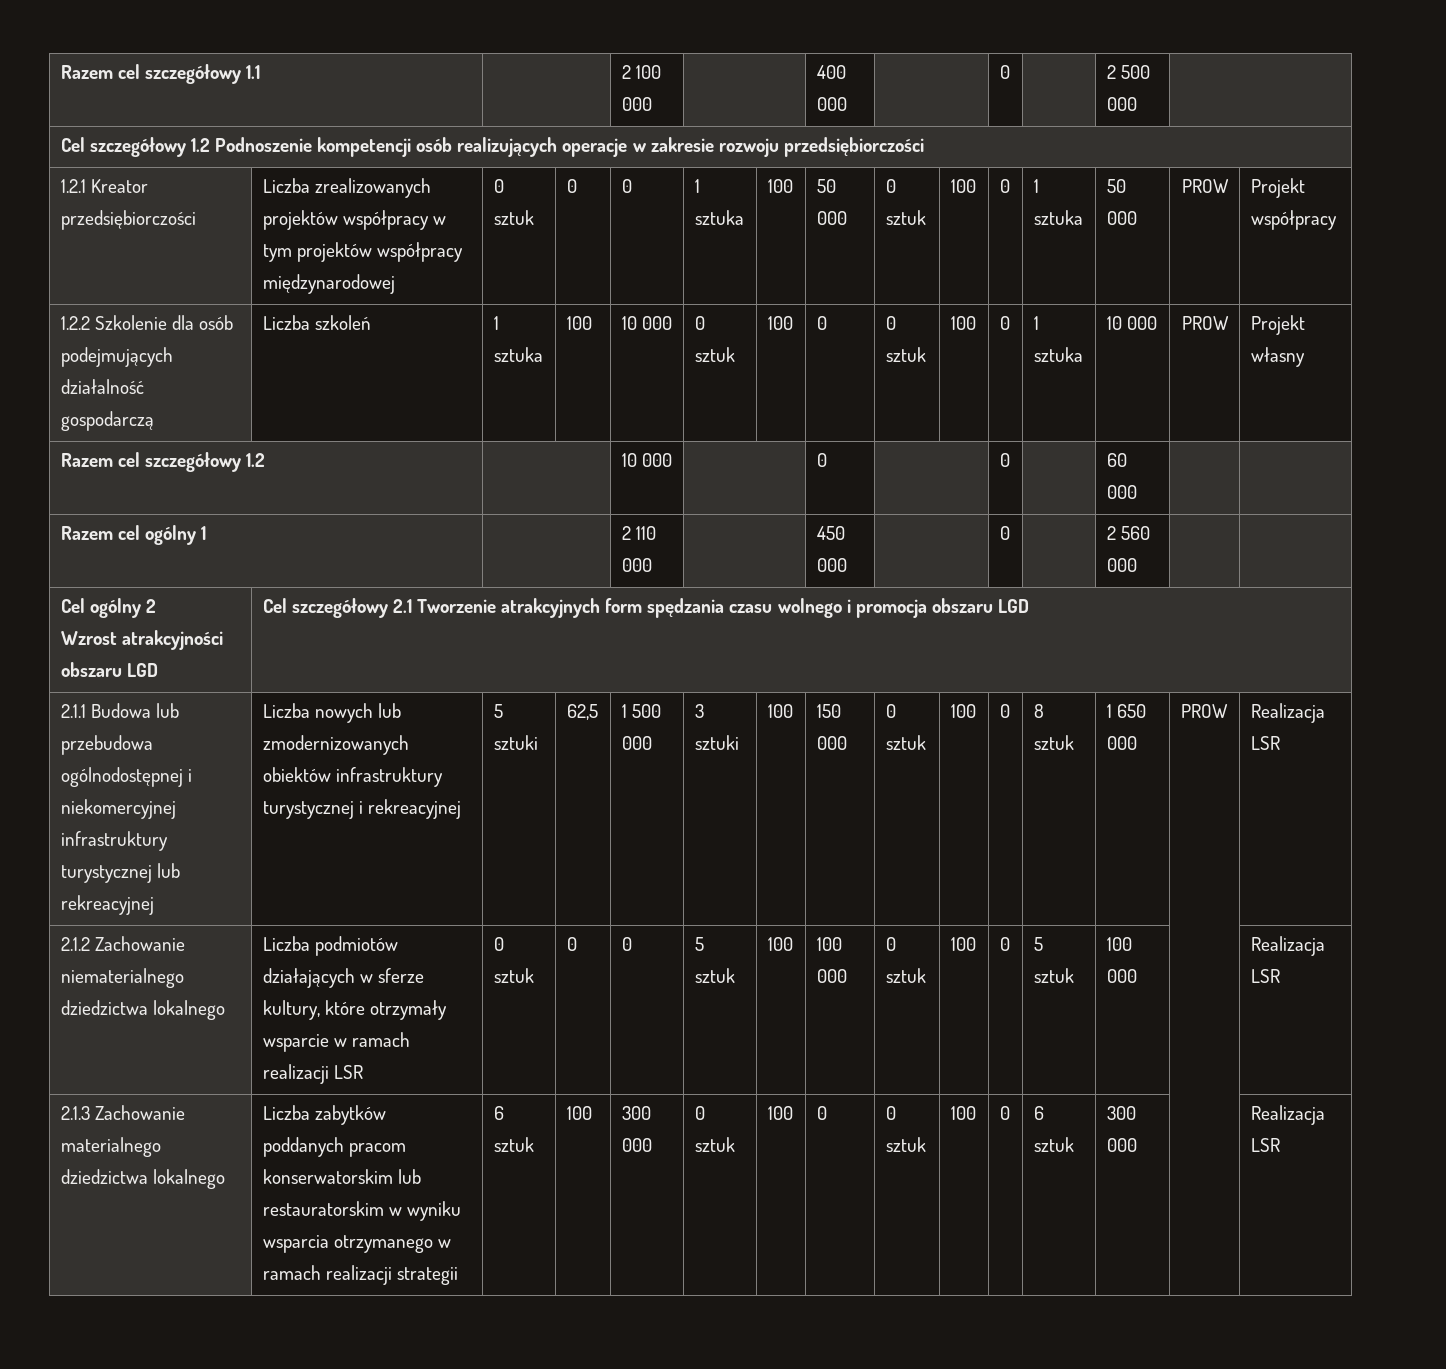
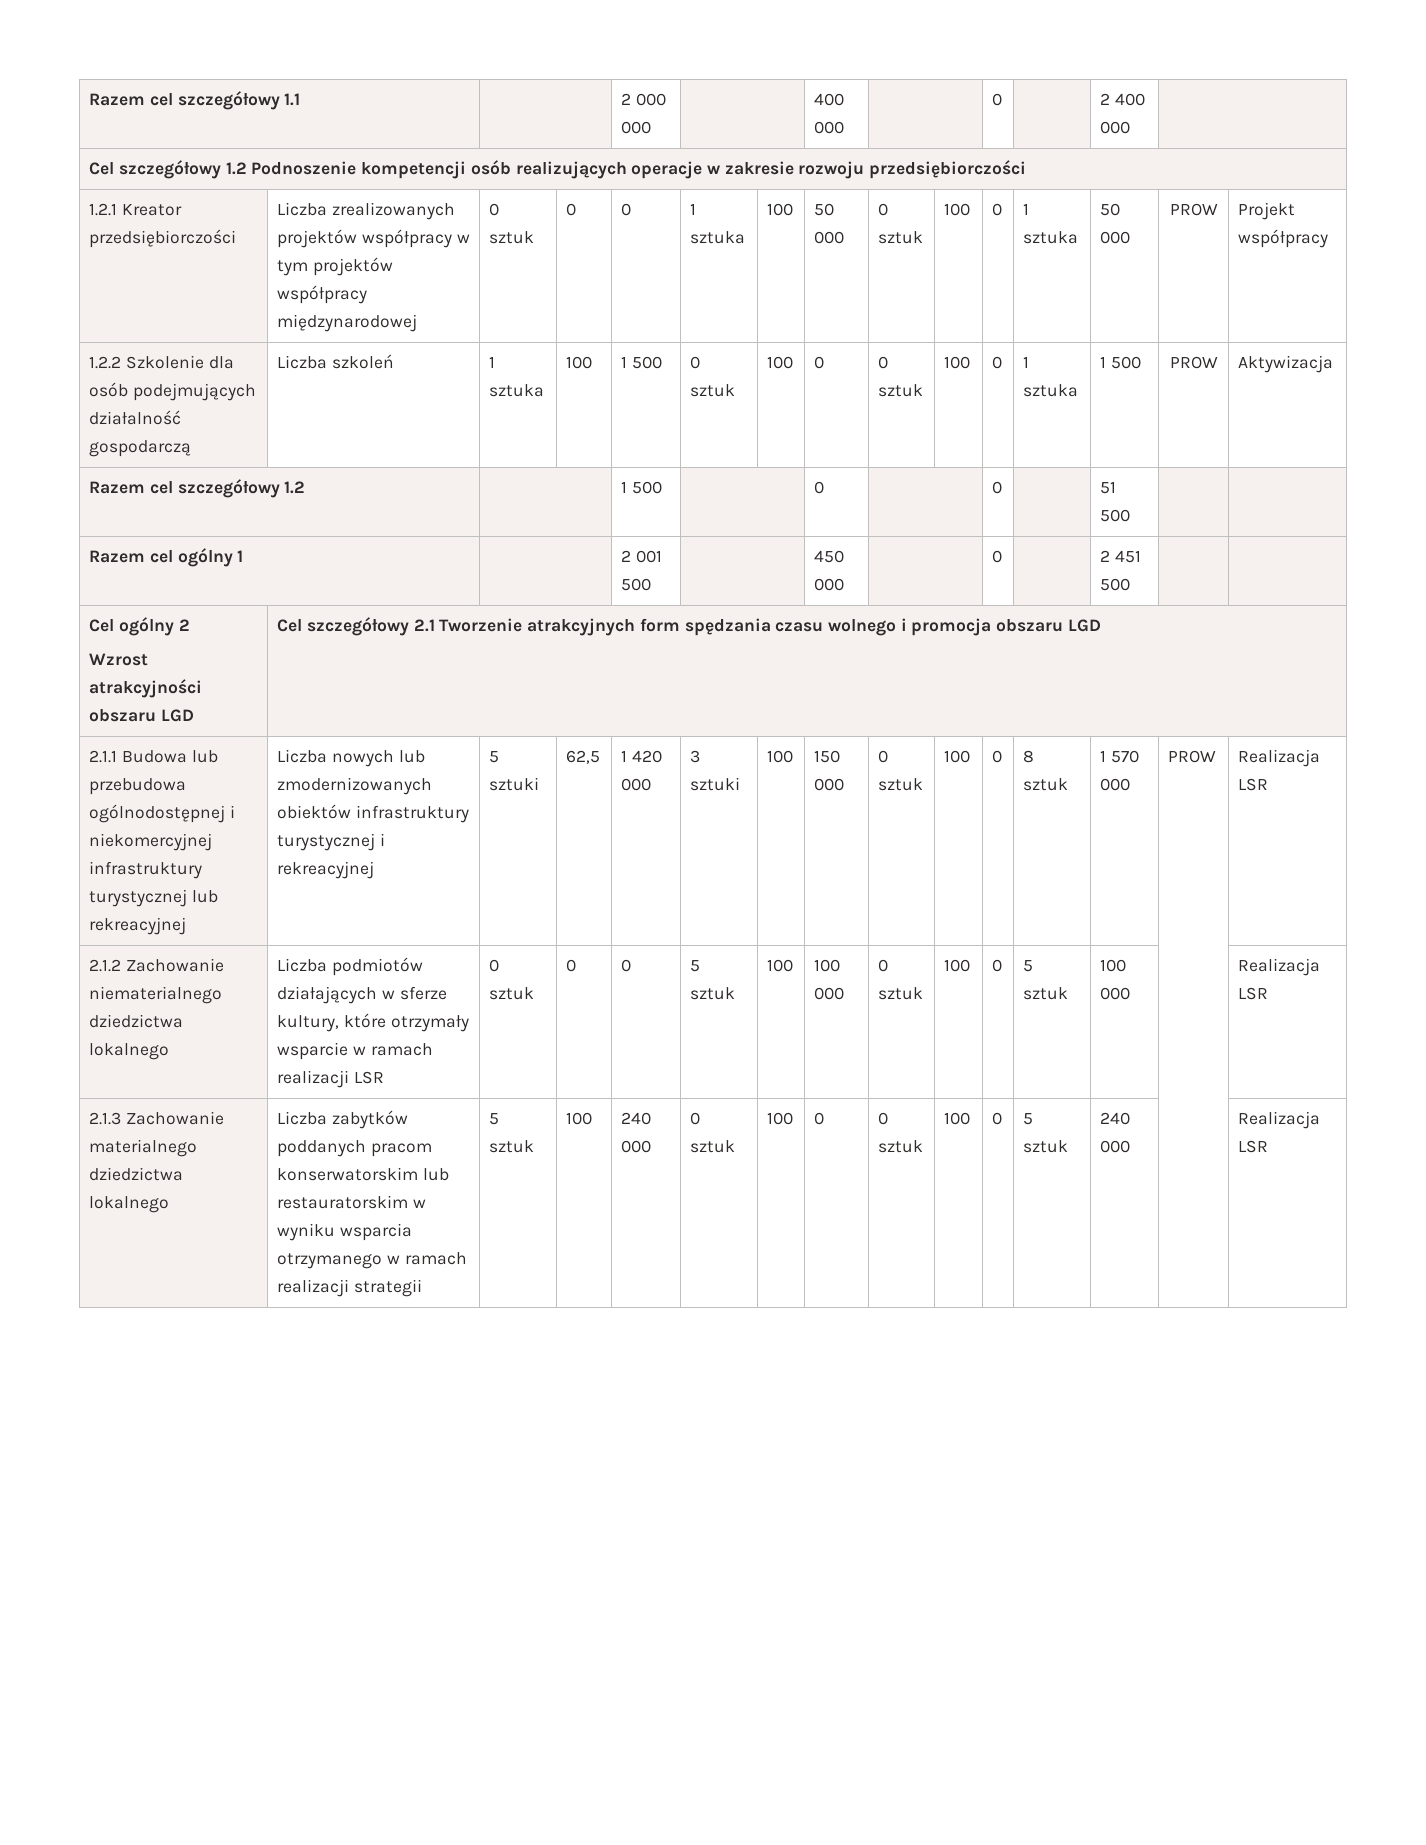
- Razem cel szczegółowy 1.1 | | 2 100 000 | | 400 000 | | 0 | | 2 500 000 |
+ Razem cel szczegółowy 1.1 | | 2 000 000 | | 400 000 | | 0 | | 2 400 000 |
- 1.2.2 Szkolenie dla osób podejmujących działalność gospodarczą | Liczba szkoleń | 1 sztuka | 100 | 10 000 | 0 sztuk | 100 | 0 | 0 sztuk | 100 | 0 | 1 sztuka | 10 000 | PROW | Projekt własny
+ 1.2.2 Szkolenie dla osób podejmujących działalność gospodarczą | Liczba szkoleń | 1 sztuka | 100 | 1 500 | 0 sztuk | 100 | 0 | 0 sztuk | 100 | 0 | 1 sztuka | 1 500 | PROW | Aktywizacja
- Razem cel szczegółowy 1.2 | | 10 000 | | 0 | | 0 | | 60 000 | |
+ Razem cel szczegółowy 1.2 | | 1 500 | | 0 | | 0 | | 51 500 | |
- Razem cel ogólny 1 | | 2 110 000 | | 450 000 | | 0 | | 2 560 000 | |
+ Razem cel ogólny 1 | | 2 001 500 | | 450 000 | | 0 | | 2 451 500 | |
- 1 500 000
+ 1 420 000
- 1 650 000
+ 1 570 000
- 2.1.3 Zachowanie materialnego dziedzictwa lokalnego | Liczba zabytków poddanych pracom konserwatorskim lub restauratorskim w wyniku wsparcia otrzymanego w ramach realizacji strategii | 6 sztuk | 100 | 300 000 | 0 sztuk | 100 | 0 | 0 sztuk | 100 | 0 | 6 sztuk | 300 000 | | Realizacja LSR
+ 2.1.3 Zachowanie materialnego dziedzictwa lokalnego | Liczba zabytków poddanych pracom konserwatorskim lub restauratorskim w wyniku wsparcia otrzymanego w ramach realizacji strategii | 5 sztuk | 100 | 240 000 | 0 sztuk | 100 | 0 | 0 sztuk | 100 | 0 | 5 sztuk | 240 000 | | Realizacja LSR

